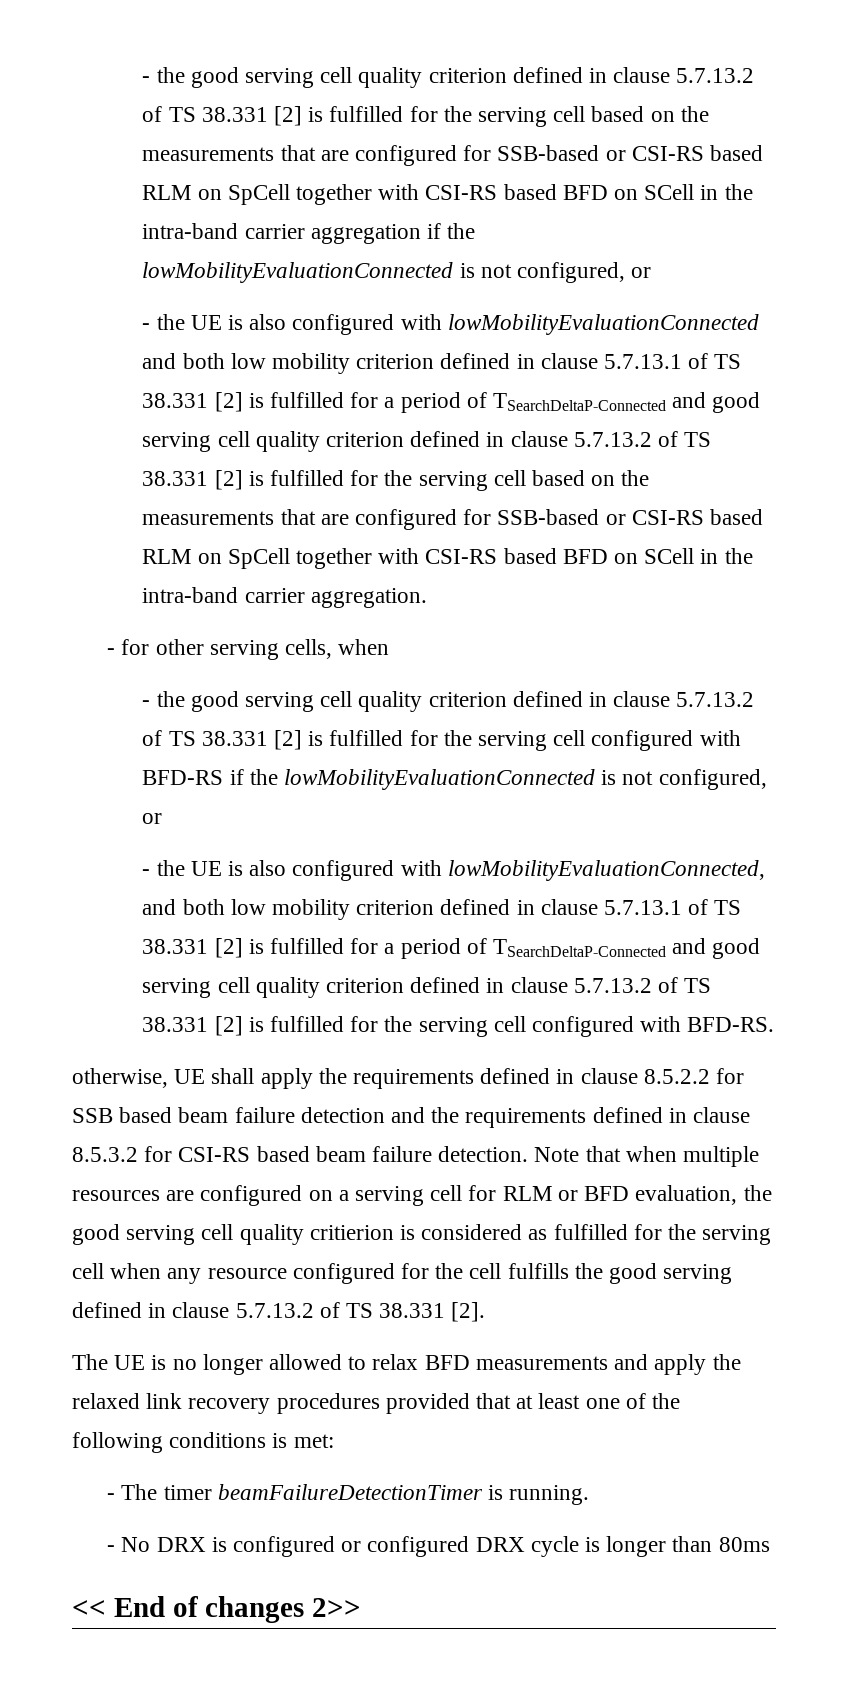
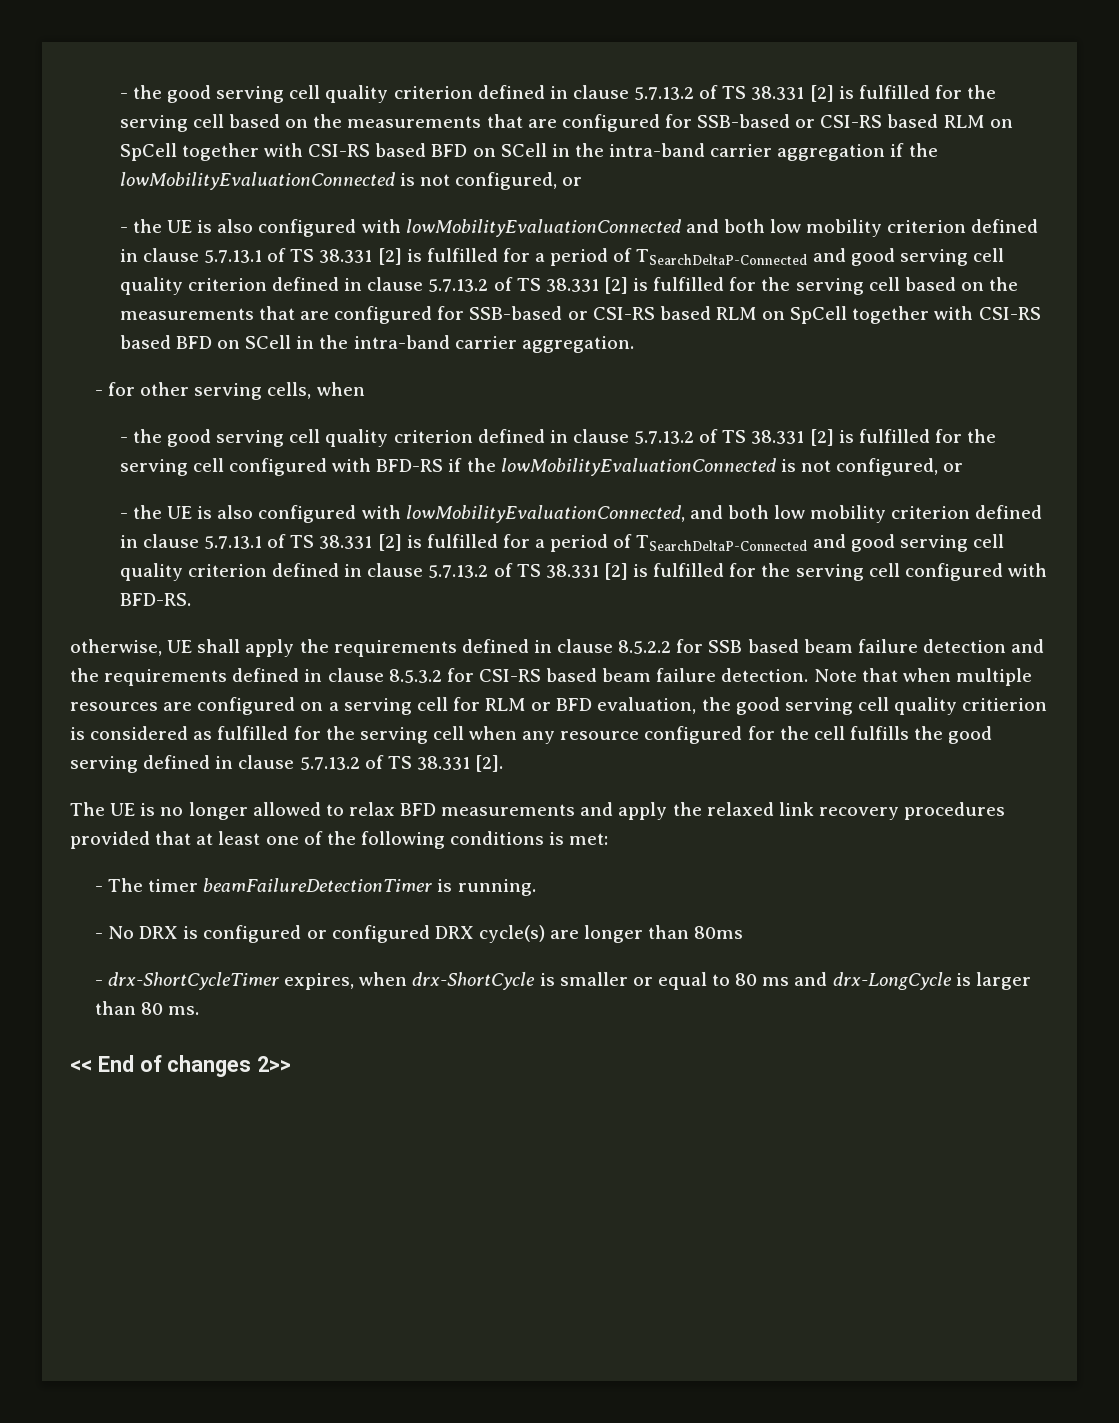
- - No DRX is configured or configured DRX cycle is longer than 80ms
+ - No DRX is configured or configured DRX cycle(s) are longer than 80ms
+ - drx-ShortCycleTimer expires, when drx-ShortCycle is smaller or equal to 80 ms and drx-LongCycle is larger than 80 ms.

